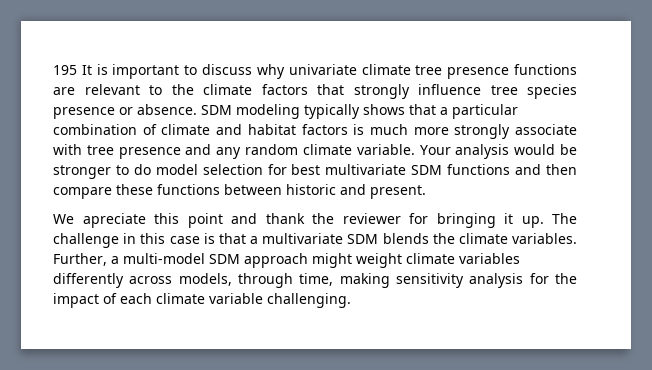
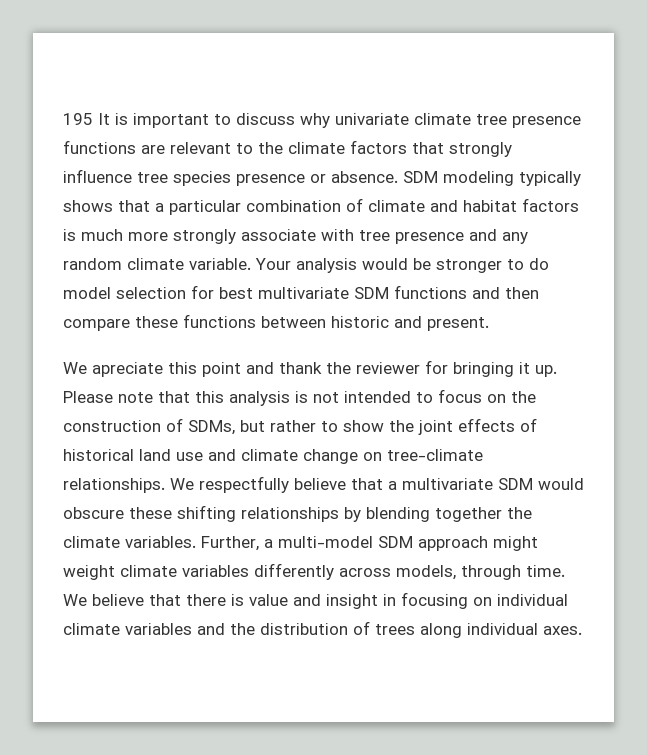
- The challenge in this case is that a multivariate SDM blends the climate variables.
+ Please note that this analysis is not intended to focus on the construction of SDMs, but rather to show the joint effects of historical land use and climate change on tree-climate relationships. We respectfully believe that a multivariate SDM would obscure these shifting relationships by blending together the climate variables.
- Further, a multi-model SDM approach might weight climate variables differently across models, through time, making sensitivity analysis for the impact of each climate variable challenging.
+ Further, a multi-model SDM approach might weight climate variables differently across models, through time. We believe that there is value and insight in focusing on individual climate variables and the distribution of trees along individual axes.

